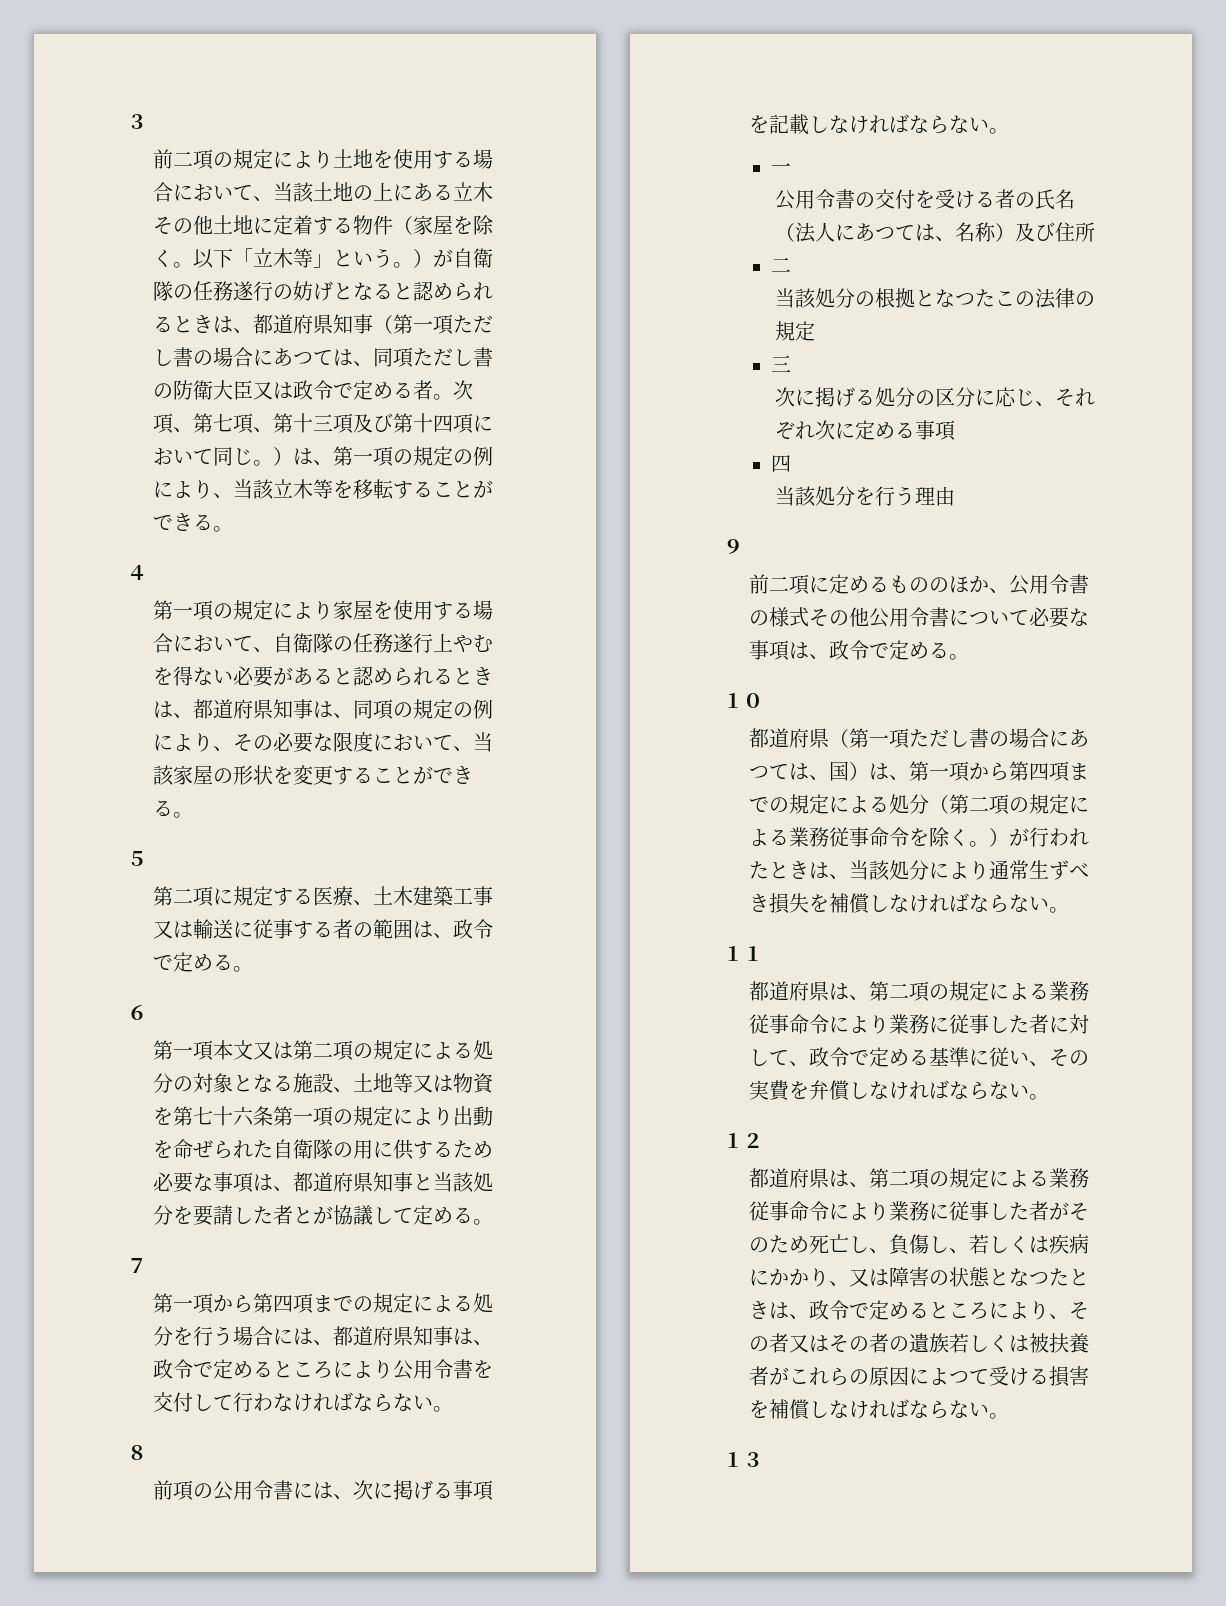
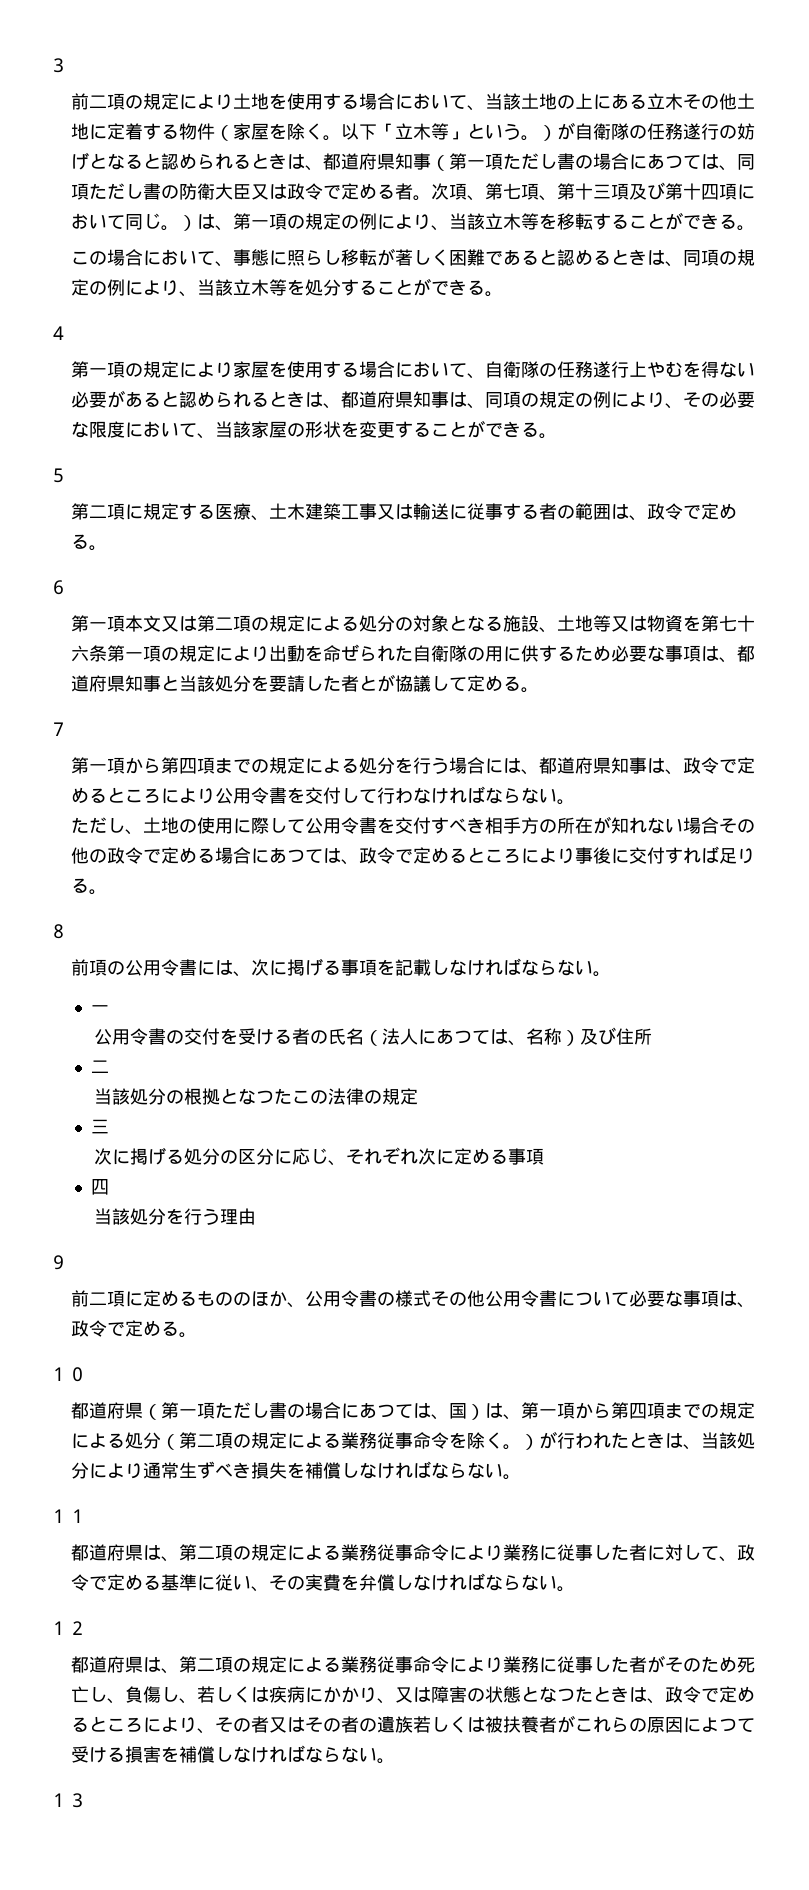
+ この場合において、事態に照らし移転が著しく困難であると認めるときは、同項の規定の例により、当該立木等を処分することができる。
+ ただし、土地の使用に際して公用令書を交付すべき相手方の所在が知れない場合その他の政令で定める場合にあつては、政令で定めるところにより事後に交付すれば足りる。

